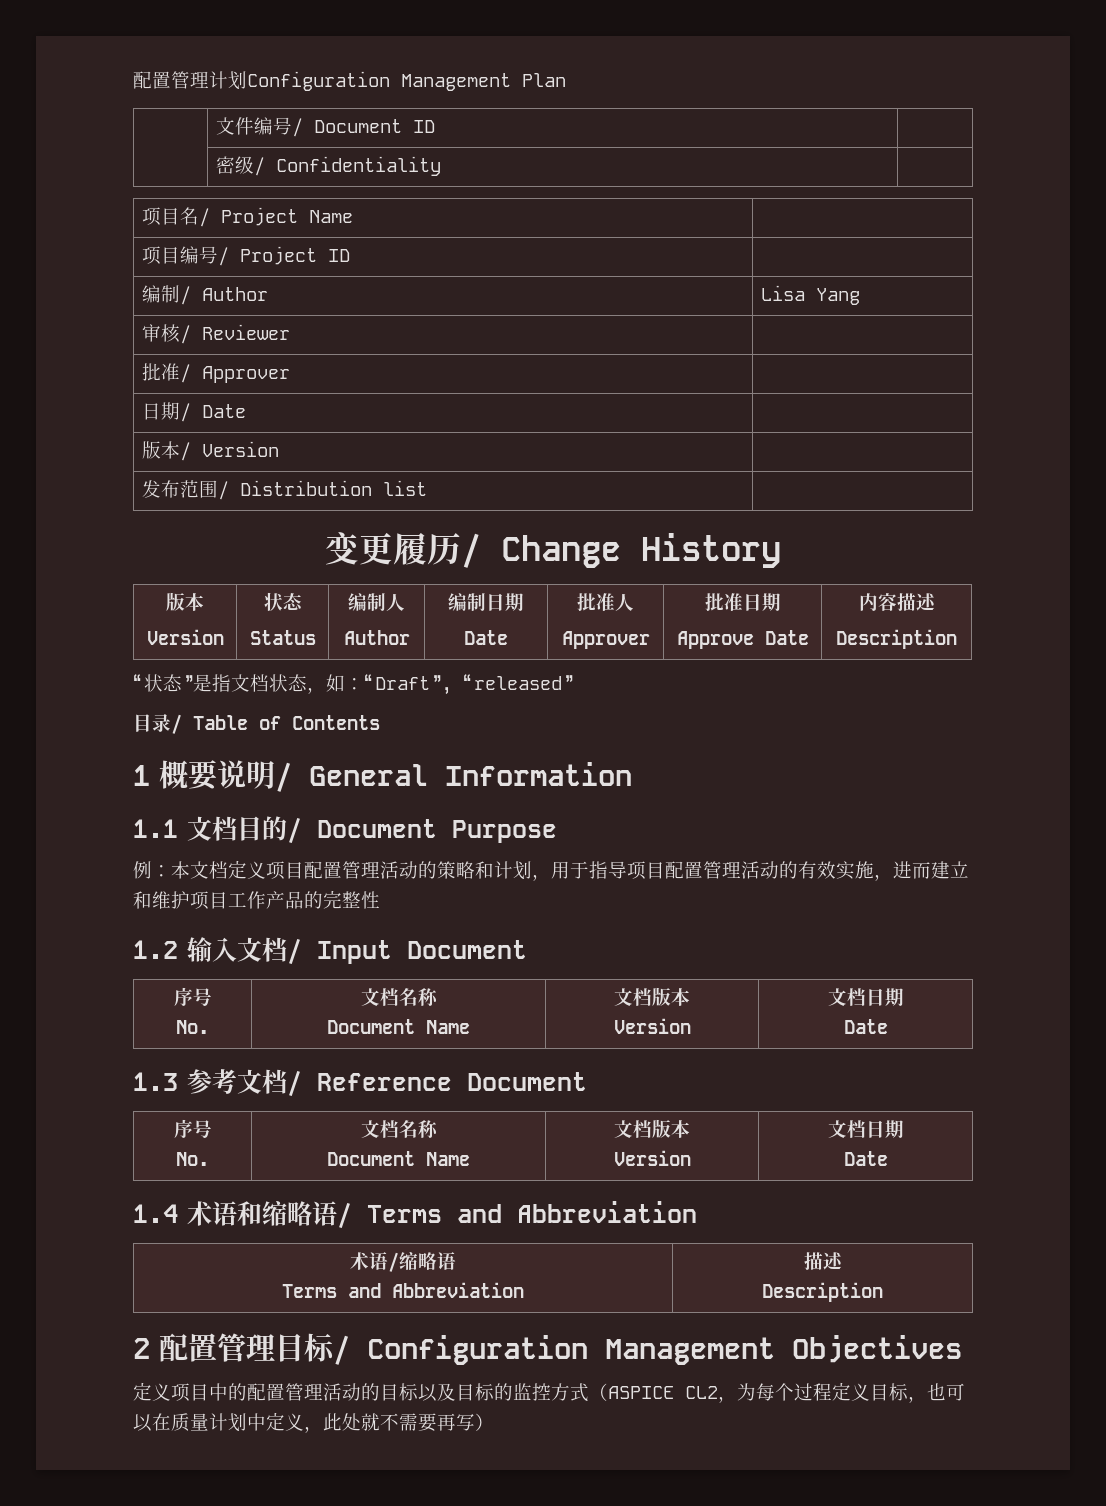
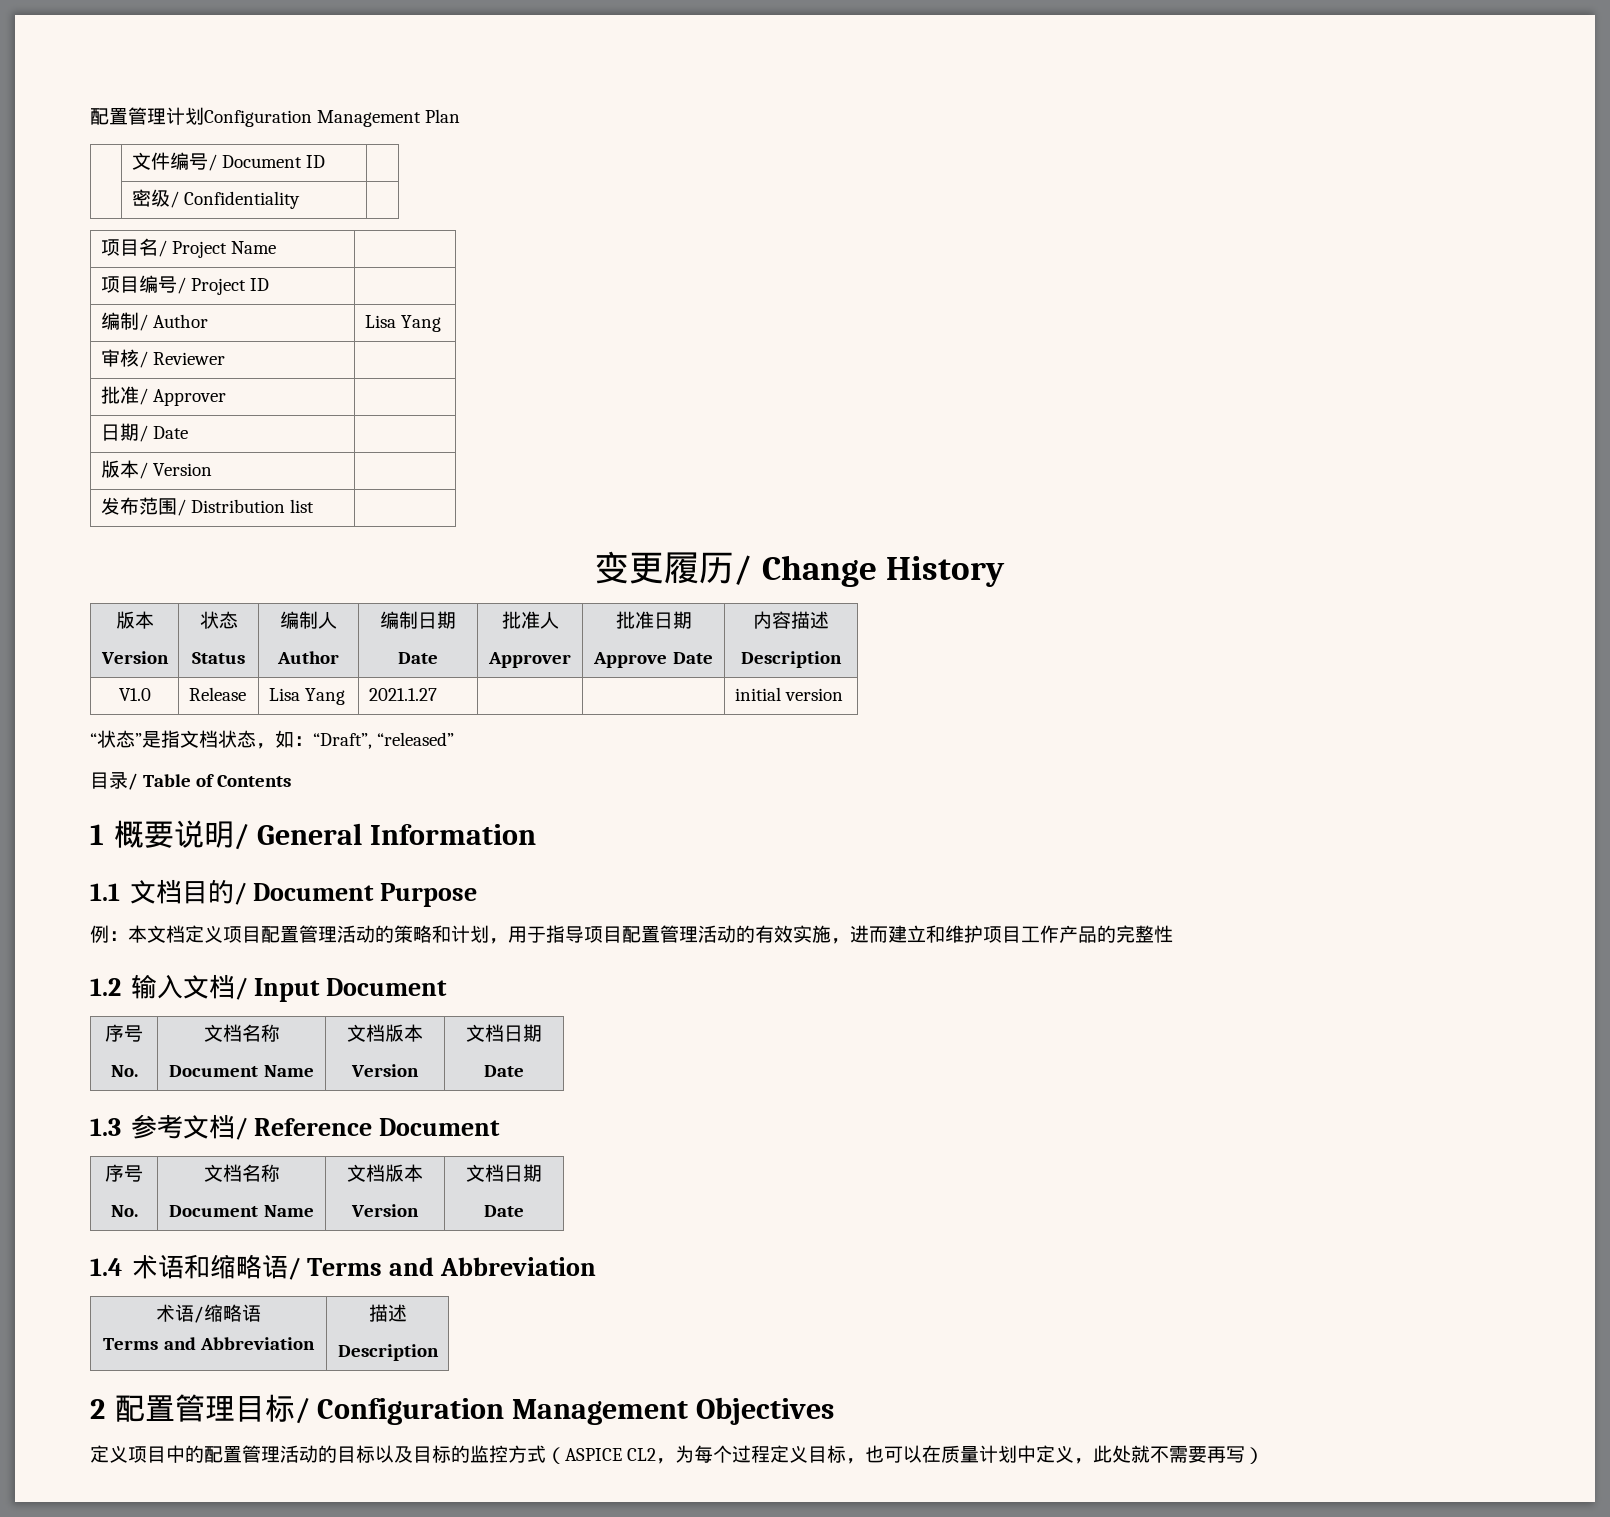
+ V1.0 | Release | Lisa Yang | 2021.1.27 | | | initial version

